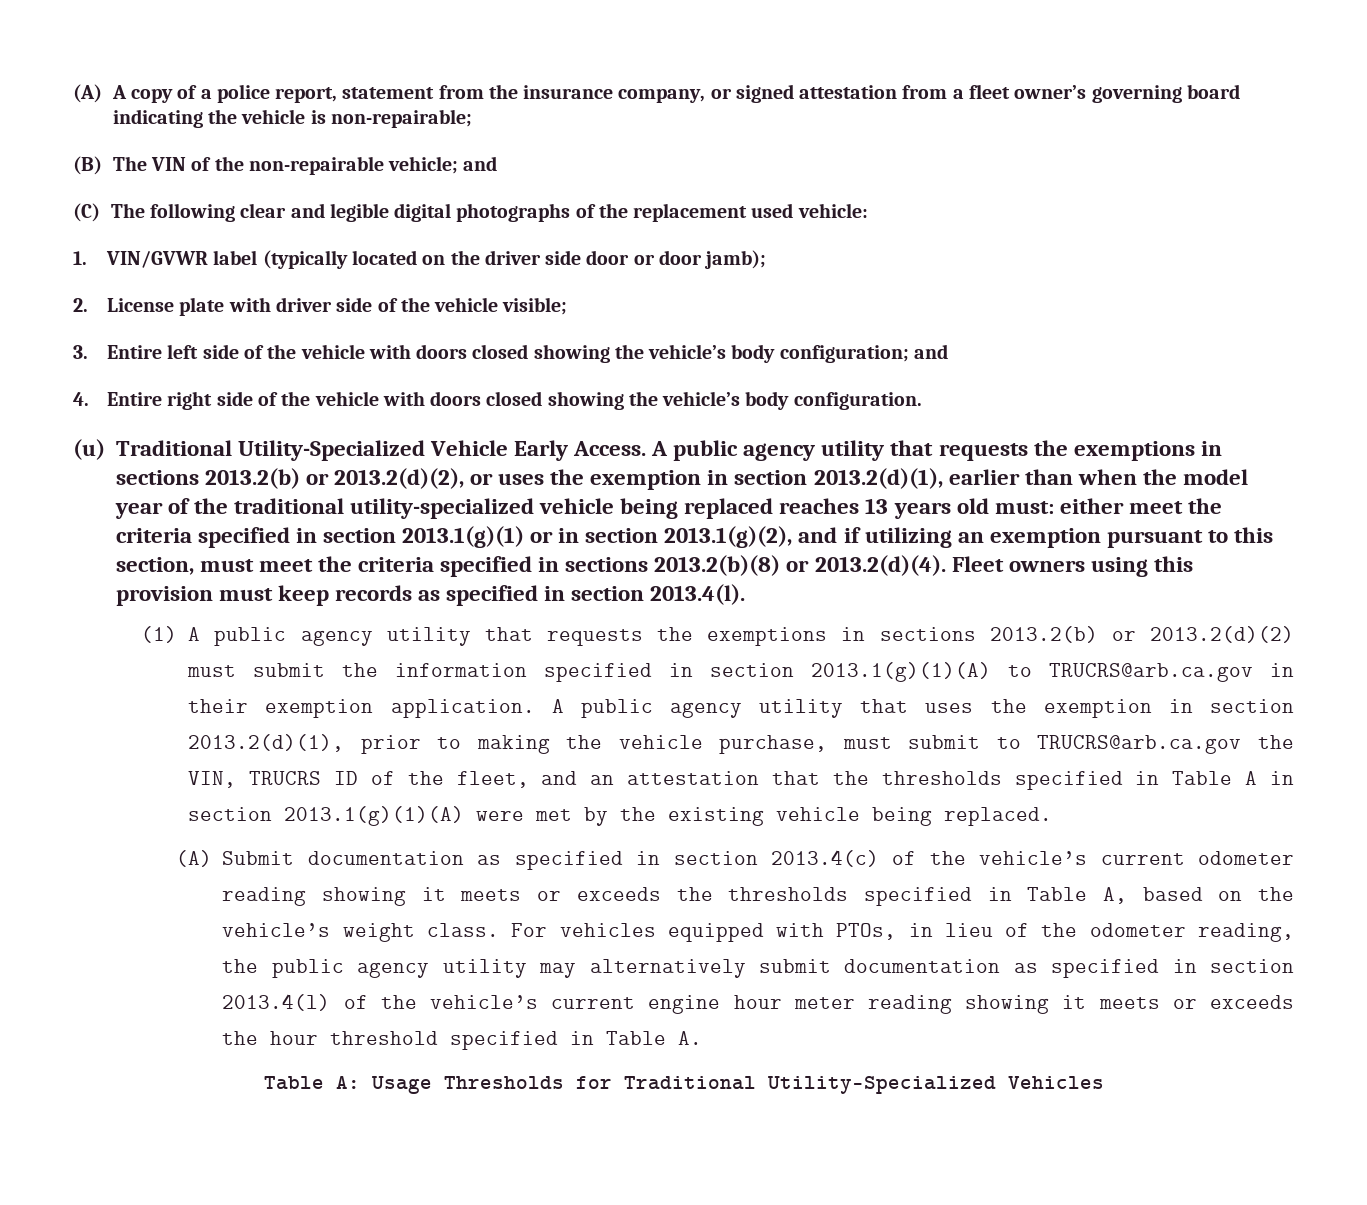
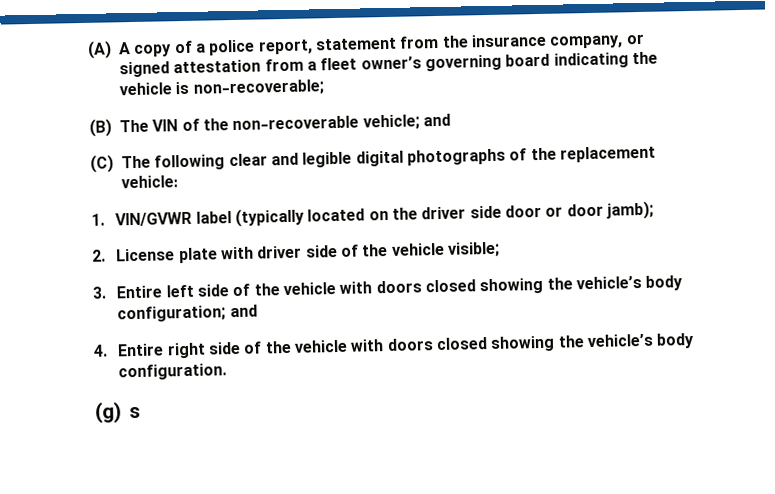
- (A) A copy of a police report, statement from the insurance company, or signed attestation from a fleet owner’s governing board indicating the vehicle is non-repairable;
+ (A) A copy of a police report, statement from the insurance company, or signed attestation from a fleet owner’s governing board indicating the vehicle is non-recoverable;
- (B) The VIN of the non-repairable vehicle; and
+ (B) The VIN of the non-recoverable vehicle; and
- (C) The following clear and legible digital photographs of the replacement used vehicle:
+ (C) The following clear and legible digital photographs of the replacement vehicle:
- (u) Traditional Utility-Specialized Vehicle Early Access. A public agency utility that requests the exemptions in sections 2013.2(b) or 2013.2(d)(2), or uses the exemption in section 2013.2(d)(1), earlier than when the model year of the traditional utility-specialized vehicle being replaced reaches 13 years old must: either meet the criteria specified in section 2013.1(g)(1) or in section 2013.1(g)(2), and if utilizing an exemption pursuant to this section, must meet the criteria specified in sections 2013.2(b)(8) or 2013.2(d)(4). Fleet owners using this provision must keep records as specified in section 2013.4(l).
- (1) A public agency utility that requests the exemptions in sections 2013.2(b) or 2013.2(d)(2) must submit the information specified in section 2013.1(g)(1)(A) to TRUCRS@arb.ca.gov in their exemption application. A public agency utility that uses the exemption in section 2013.2(d)(1), prior to making the vehicle purchase, must submit to TRUCRS@arb.ca.gov the VIN, TRUCRS ID of the fleet, and an attestation that the thresholds specified in Table A in section 2013.1(g)(1)(A) were met by the existing vehicle being replaced.
- (A) Submit documentation as specified in section 2013.4(c) of the vehicle’s current odometer reading showing it meets or exceeds the thresholds specified in Table A, based on the vehicle’s weight class. For vehicles equipped with PTOs, in lieu of the odometer reading, the public agency utility may alternatively submit documentation as specified in section 2013.4(l) of the vehicle’s current engine hour meter reading showing it meets or exceeds the hour threshold specified in Table A.
- Table A: Usage Thresholds for Traditional Utility-Specialized Vehicles
+ (g) s

